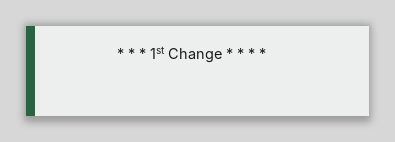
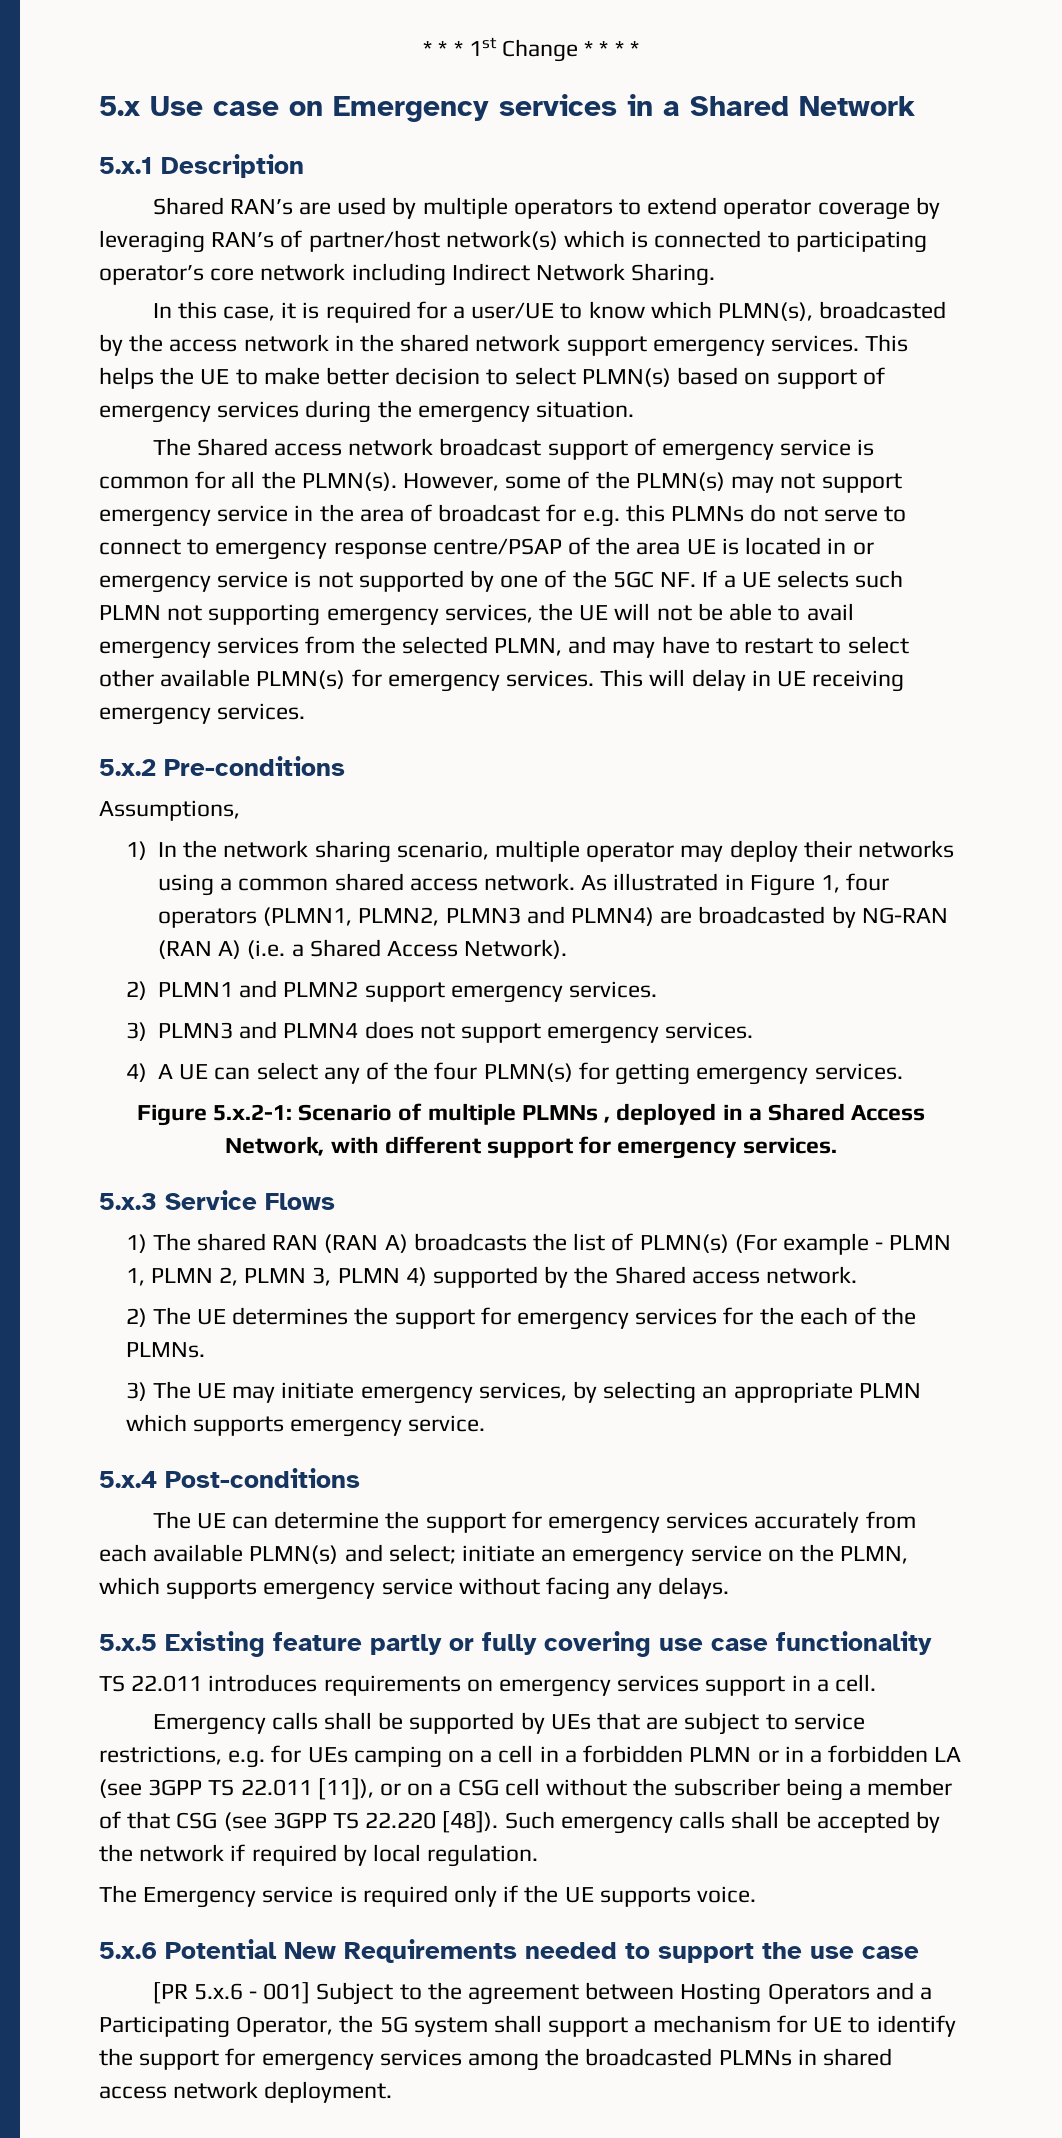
+ 5.x Use case on Emergency services in a Shared Network
+ 5.x.1 Description
+ Shared RAN’s are used by multiple operators to extend operator coverage by leveraging RAN’s of partner/host network(s) which is connected to participating operator’s core network including Indirect Network Sharing.
+ In this case, it is required for a user/UE to know which PLMN(s), broadcasted by the access network in the shared network support emergency services. This helps the UE to make better decision to select PLMN(s) based on support of emergency services during the emergency situation.
+ The Shared access network broadcast support of emergency service is common for all the PLMN(s). However, some of the PLMN(s) may not support emergency service in the area of broadcast for e.g. this PLMNs do not serve to connect to emergency response centre/PSAP of the area UE is located in or emergency service is not supported by one of the 5GC NF. If a UE selects such PLMN not supporting emergency services, the UE will not be able to avail emergency services from the selected PLMN, and may have to restart to select other available PLMN(s) for emergency services. This will delay in UE receiving emergency services.
+ 5.x.2 Pre-conditions
+ Assumptions,
+ 1) In the network sharing scenario, multiple operator may deploy their networks using a common shared access network. As illustrated in Figure 1, four operators (PLMN1, PLMN2, PLMN3 and PLMN4) are broadcasted by NG-RAN (RAN A) (i.e. a Shared Access Network).
+ 2) PLMN1 and PLMN2 support emergency services.
+ 3) PLMN3 and PLMN4 does not support emergency services.
+ 4) A UE can select any of the four PLMN(s) for getting emergency services.
+ Figure 5.x.2-1: Scenario of multiple PLMNs , deployed in a Shared Access Network, with different support for emergency services.
+ 5.x.3 Service Flows
+ 1) The shared RAN (RAN A) broadcasts the list of PLMN(s) (For example - PLMN 1, PLMN 2, PLMN 3, PLMN 4) supported by the Shared access network.
+ 2) The UE determines the support for emergency services for the each of the PLMNs.
+ 3) The UE may initiate emergency services, by selecting an appropriate PLMN which supports emergency service.
+ 5.x.4 Post-conditions
+ The UE can determine the support for emergency services accurately from each available PLMN(s) and select; initiate an emergency service on the PLMN, which supports emergency service without facing any delays.
+ 5.x.5 Existing feature partly or fully covering use case functionality
+ TS 22.011 introduces requirements on emergency services support in a cell.
+ Emergency calls shall be supported by UEs that are subject to service restrictions, e.g. for UEs camping on a cell in a forbidden PLMN or in a forbidden LA (see 3GPP TS 22.011 [11]), or on a CSG cell without the subscriber being a member of that CSG (see 3GPP TS 22.220 [48]). Such emergency calls shall be accepted by the network if required by local regulation.
+ The Emergency service is required only if the UE supports voice.
+ 5.x.6 Potential New Requirements needed to support the use case
+ [PR 5.x.6 - 001] Subject to the agreement between Hosting Operators and a Participating Operator, the 5G system shall support a mechanism for UE to identify the support for emergency services among the broadcasted PLMNs in shared access network deployment.

